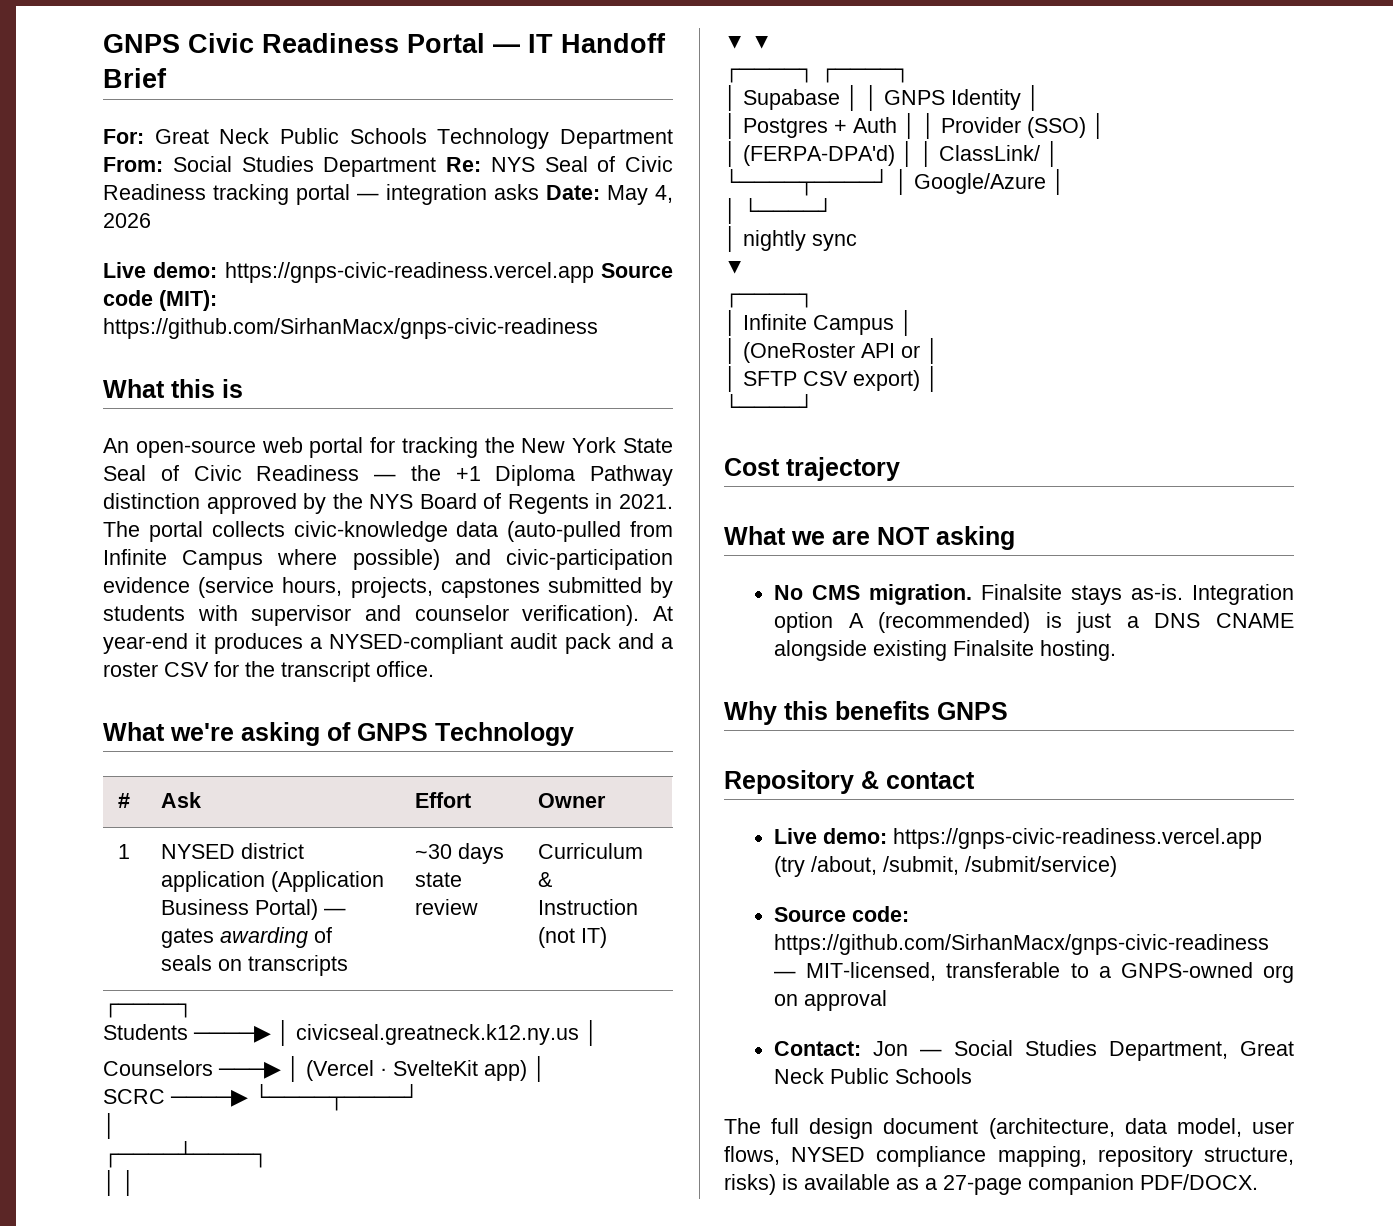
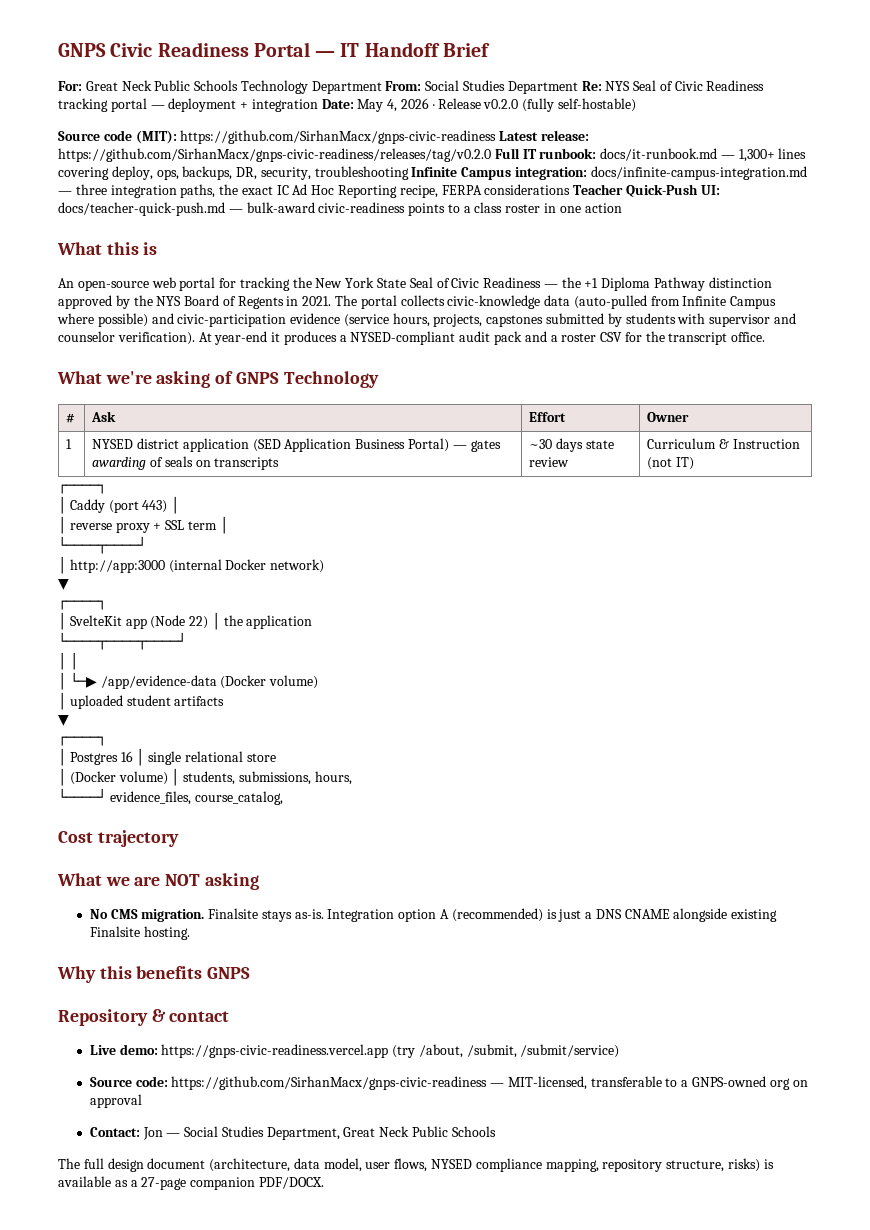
- For: Great Neck Public Schools Technology Department From: Social Studies Department Re: NYS Seal of Civic Readiness tracking portal — integration asks Date: May 4, 2026
- Live demo: https://gnps-civic-readiness.vercel.app Source code (MIT): https://github.com/SirhanMacx/gnps-civic-readiness
+ For: Great Neck Public Schools Technology Department From: Social Studies Department Re: NYS Seal of Civic Readiness tracking portal — deployment + integration Date: May 4, 2026 · Release v0.2.0 (fully self-hostable)
+ Source code (MIT): https://github.com/SirhanMacx/gnps-civic-readiness Latest release: https://github.com/SirhanMacx/gnps-civic-readiness/releases/tag/v0.2.0 Full IT runbook: docs/it-runbook.md — 1,300+ lines covering deploy, ops, backups, DR, security, troubleshooting Infinite Campus integration: docs/infinite-campus-integration.md — three integration paths, the exact IC Ad Hoc Reporting recipe, FERPA considerations Teacher Quick-Push UI: docs/teacher-quick-push.md — bulk-award civic-readiness points to a class roster in one action
- 1 | NYSED district application (Application Business Portal) — gates awarding of seals on transcripts | ~30 days state review | Curriculum & Instruction (not IT)
+ 1 | NYSED district application (SED Application Business Portal) — gates awarding of seals on transcripts | ~30 days state review | Curriculum & Instruction (not IT)
- Students ────▶ │ civicseal.greatneck.k12.ny.us │
- Counselors ───▶ │ (Vercel · SvelteKit app) │
- SCRC ────▶ └────┬────┘
- │
- ┌────┴────┐
- │ │
- ▼ ▼
- ┌────┐ ┌────┐
- │ Supabase │ │ GNPS Identity │
- │ Postgres + Auth │ │ Provider (SSO) │
- │ (FERPA-DPA'd) │ │ ClassLink/ │
- └────┬────┘ │ Google/Azure │
- │ └────┘
- │ nightly sync
+ │ Caddy (port 443) │
+ │ reverse proxy + SSL term │
+ └────┬────┘
+ │ http://app:3000 (internal Docker network)
  ▼
  ┌────┐
- │ Infinite Campus │
- │ (OneRoster API or │
- │ SFTP CSV export) │
- └────┘
+ │ SvelteKit app (Node 22) │ the application
+ └────┬────┬────┘
+ │ │
+ │ └─▶ /app/evidence-data (Docker volume)
+ │ uploaded student artifacts
+ ▼
+ ┌────┐
+ │ Postgres 16 │ single relational store
+ │ (Docker volume) │ students, submissions, hours,
+ └────┘ evidence_files, course_catalog,

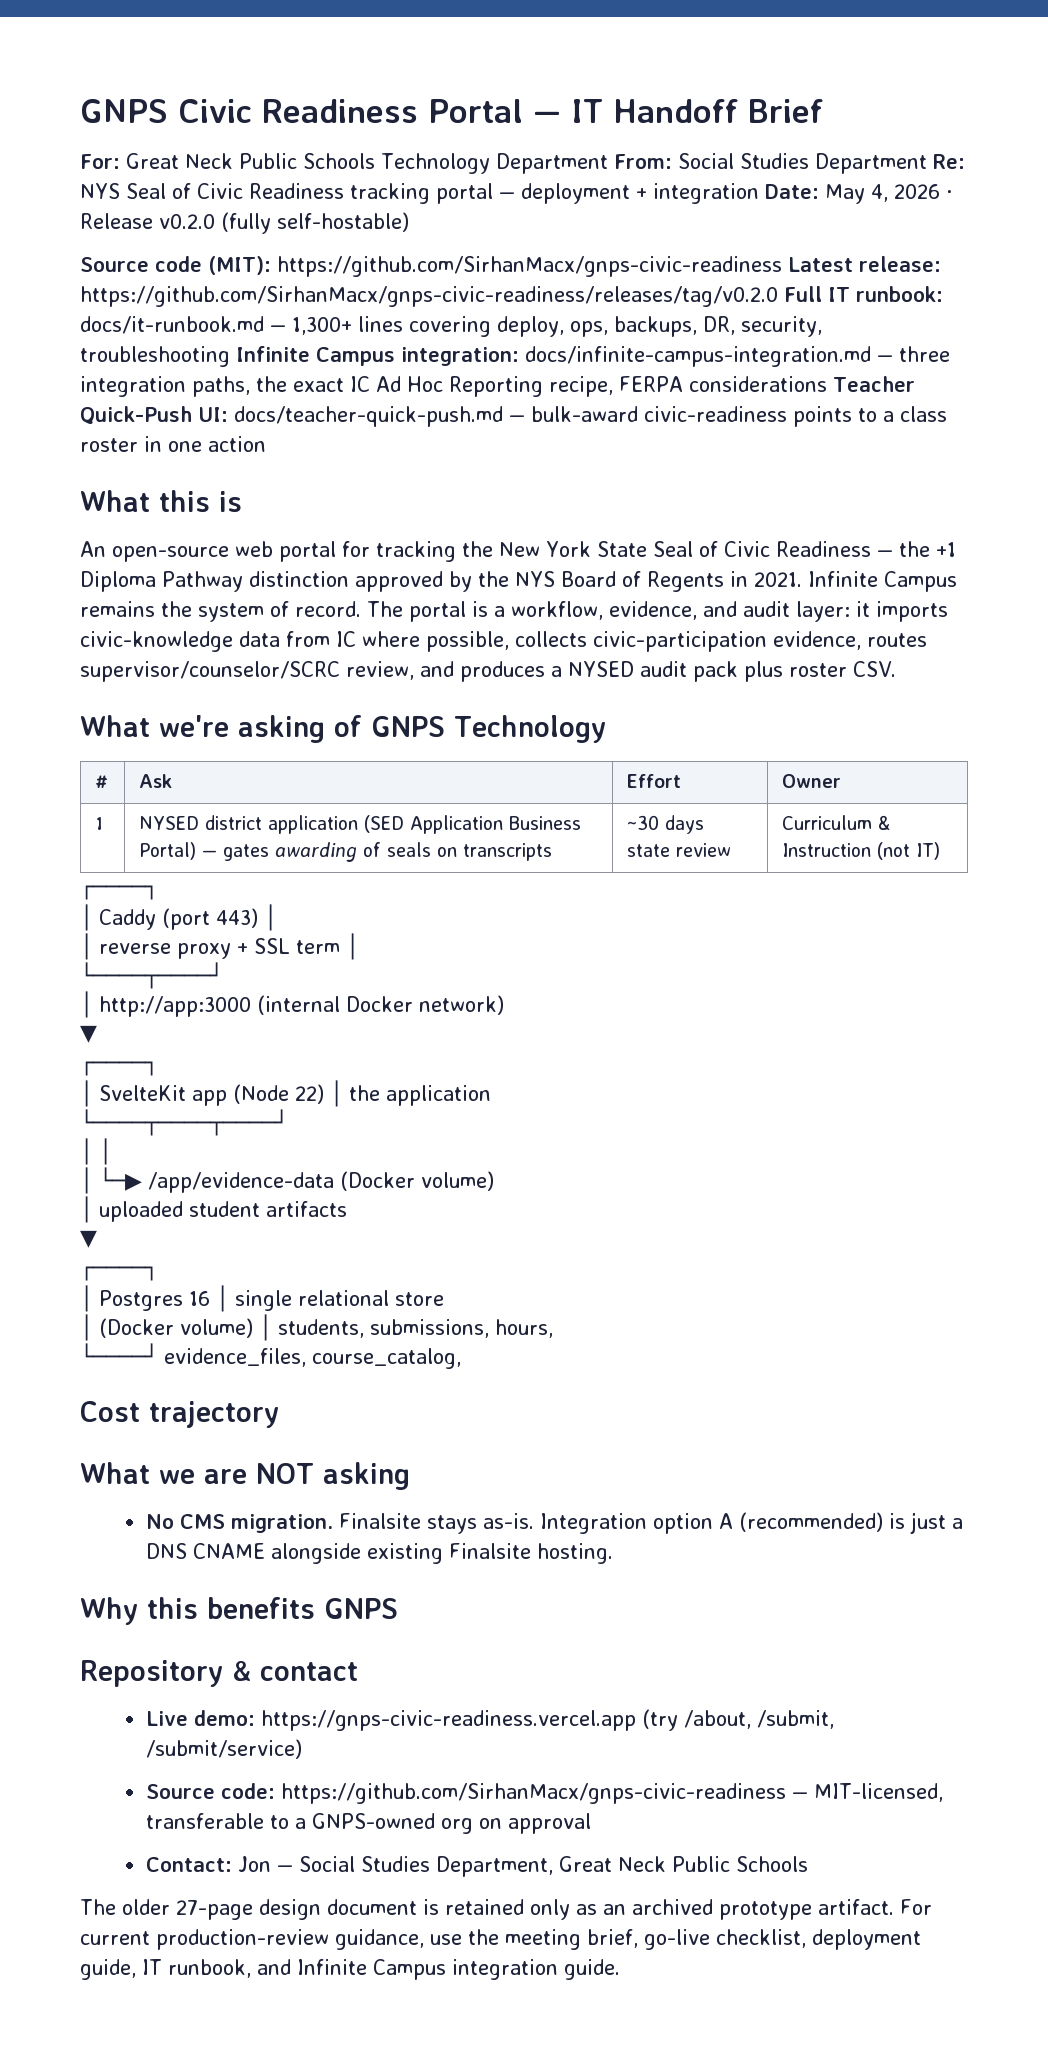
- The portal collects civic-knowledge data (auto-pulled from Infinite Campus where possible) and civic-participation evidence (service hours, projects, capstones submitted by students with supervisor and counselor verification). At year-end it produces a NYSED-compliant audit pack and a roster CSV for the transcript office.
+ Infinite Campus remains the system of record. The portal is a workflow, evidence, and audit layer: it imports civic-knowledge data from IC where possible, collects civic-participation evidence, routes supervisor/counselor/SCRC review, and produces a NYSED audit pack plus roster CSV.
- The full design document (architecture, data model, user flows, NYSED compliance mapping, repository structure, risks) is available as a 27-page companion PDF/DOCX.
+ The older 27-page design document is retained only as an archived prototype artifact. For current production-review guidance, use the meeting brief, go-live checklist, deployment guide, IT runbook, and Infinite Campus integration guide.

